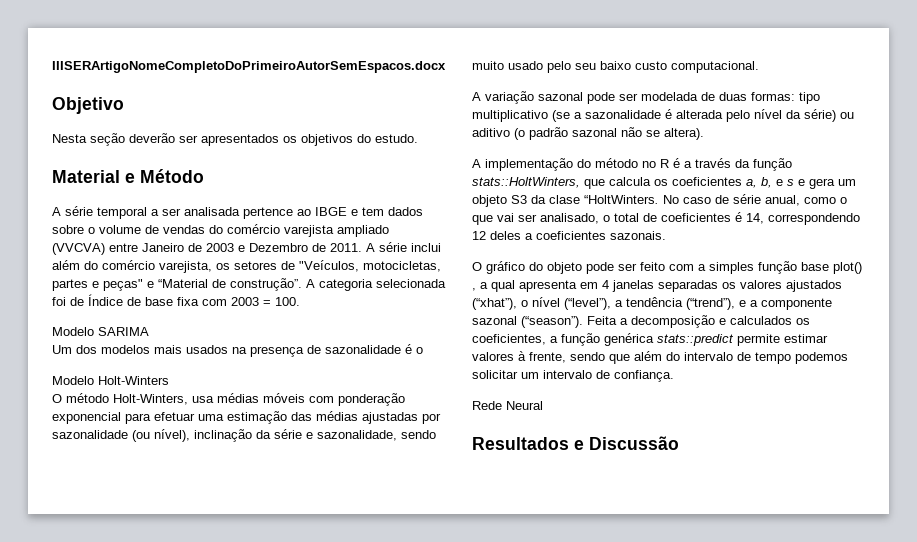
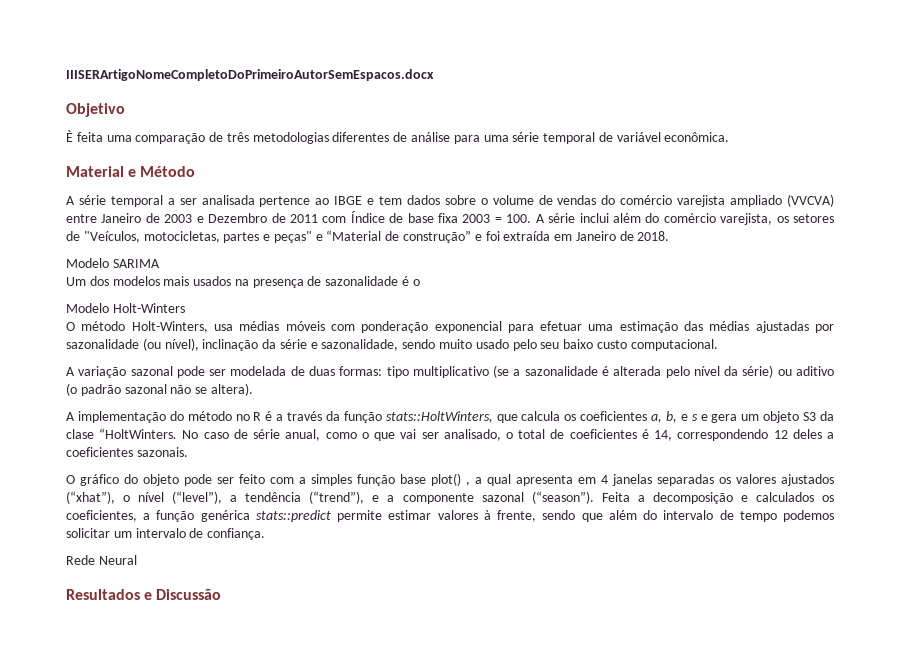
- Nesta seção deverão ser apresentados os objetivos do estudo.
+ È feita uma comparação de três metodologias diferentes de análise para uma série temporal de variável econômica.
- A série temporal a ser analisada pertence ao IBGE e tem dados sobre o volume de vendas do comércio varejista ampliado (VVCVA) entre Janeiro de 2003 e Dezembro de 2011. A série inclui além do comércio varejista, os setores de "Veículos, motocicletas, partes e peças" e “Material de construção”. A categoria selecionada foi de Índice de base fixa com 2003 = 100.
+ A série temporal a ser analisada pertence ao IBGE e tem dados sobre o volume de vendas do comércio varejista ampliado (VVCVA) entre Janeiro de 2003 e Dezembro de 2011 com Índice de base fixa 2003 = 100. A série inclui além do comércio varejista, os setores de "Veículos, motocicletas, partes e peças" e “Material de construção” e foi extraída em Janeiro de 2018.

